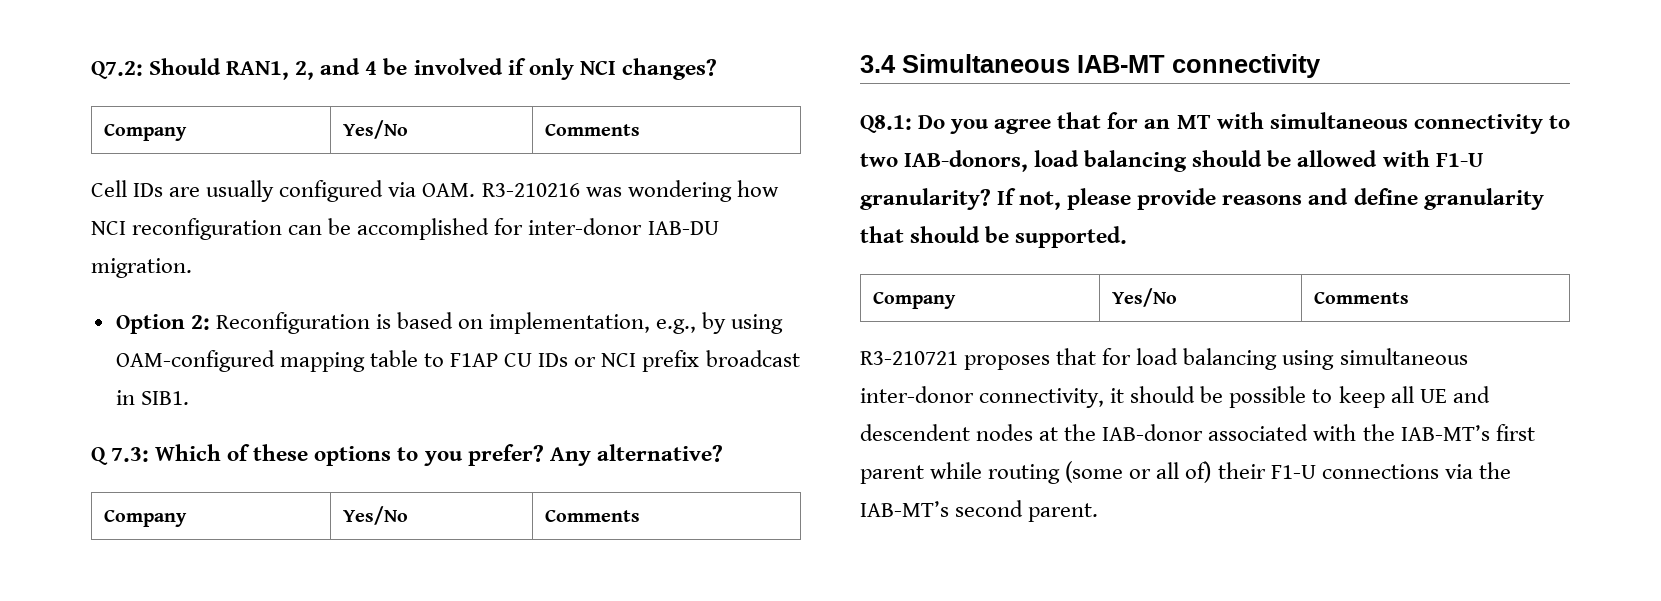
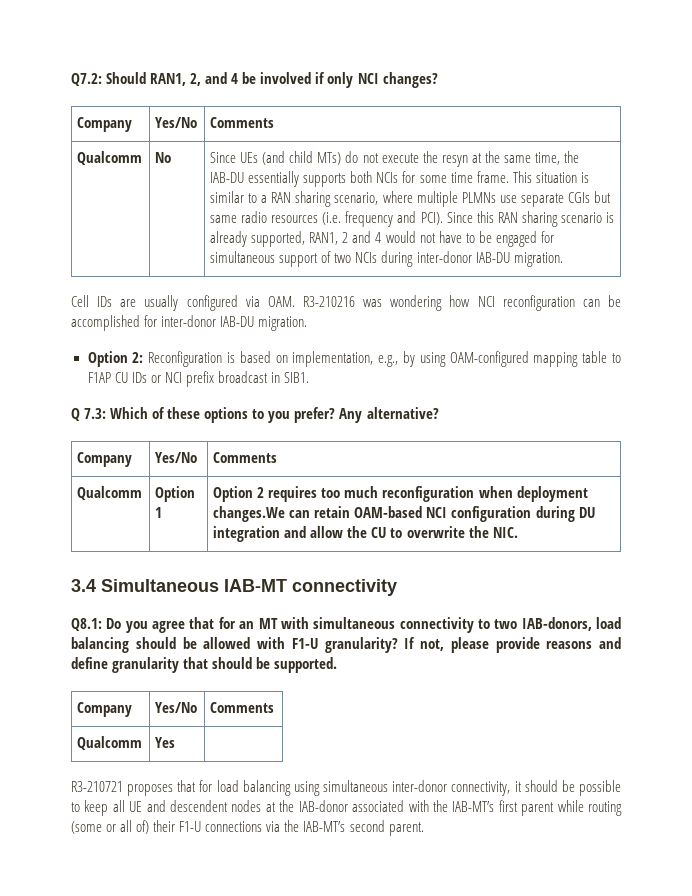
+ Qualcomm | No | Since UEs (and child MTs) do not execute the resyn at the same time, the IAB-DU essentially supports both NCIs for some time frame. This situation is similar to a RAN sharing scenario, where multiple PLMNs use separate CGIs but same radio resources (i.e. frequency and PCI). Since this RAN sharing scenario is already supported, RAN1, 2 and 4 would not have to be engaged for simultaneous support of two NCIs during inter-donor IAB-DU migration.
+ Qualcomm | Option 1 | Option 2 requires too much reconfiguration when deployment changes.We can retain OAM-based NCI configuration during DU integration and allow the CU to overwrite the NIC.
+ Qualcomm | Yes |

